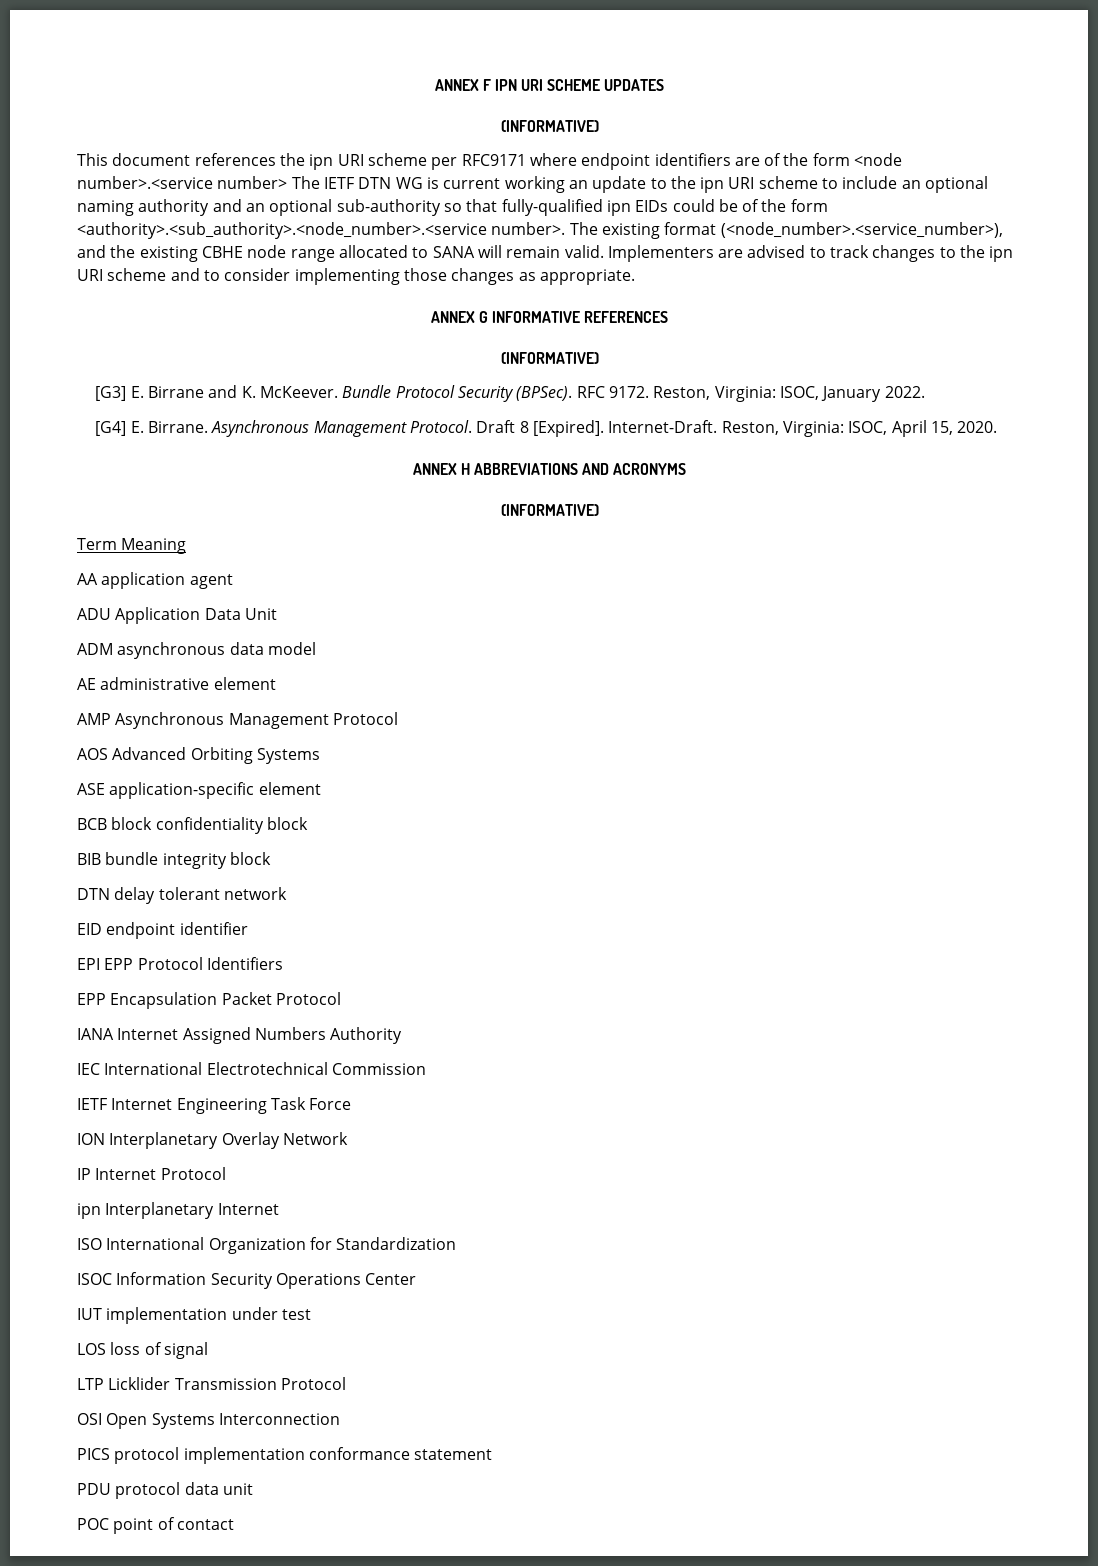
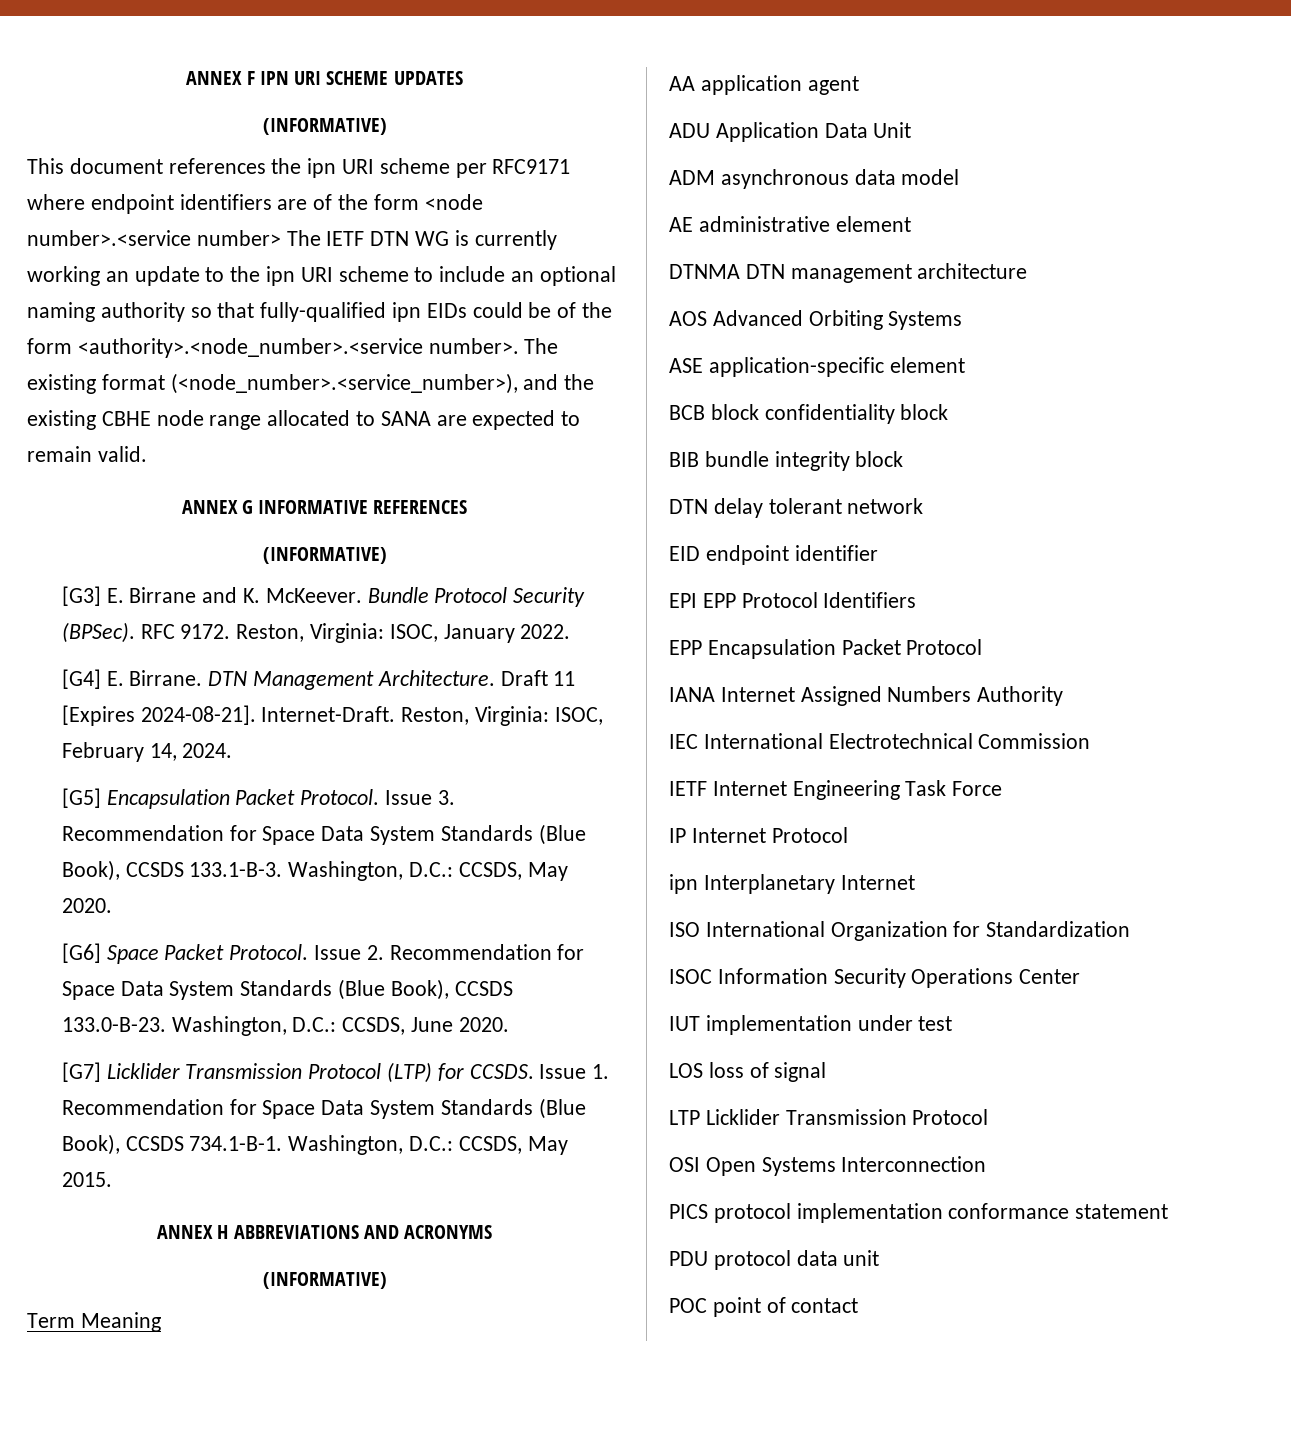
- This document references the ipn URI scheme per RFC9171 where endpoint identifiers are of the form <node number>.<service number> The IETF DTN WG is current working an update to the ipn URI scheme to include an optional naming authority and an optional sub-authority so that fully-qualified ipn EIDs could be of the form <authority>.<sub_authority>.<node_number>.<service number>.
+ This document references the ipn URI scheme per RFC9171 where endpoint identifiers are of the form <node number>.<service number> The IETF DTN WG is currently working an update to the ipn URI scheme to include an optional naming authority so that fully-qualified ipn EIDs could be of the form <authority>.<node_number>.<service number>.
- The existing format (<node_number>.<service_number>), and the existing CBHE node range allocated to SANA will remain valid. Implementers are advised to track changes to the ipn URI scheme and to consider implementing those changes as appropriate.
+ The existing format (<node_number>.<service_number>), and the existing CBHE node range allocated to SANA are expected to remain valid.
- Asynchronous Management Protocol. Draft 8 [Expired]. Internet-Draft. Reston, Virginia: ISOC, April 15, 2020.
+ DTN Management Architecture. Draft 11 [Expires 2024-08-21]. Internet-Draft. Reston, Virginia: ISOC, February 14, 2024.
+ [G5] Encapsulation Packet Protocol. Issue 3. Recommendation for Space Data System Standards (Blue Book), CCSDS 133.1-B-3. Washington, D.C.: CCSDS, May 2020.
+ [G6] Space Packet Protocol. Issue 2. Recommendation for Space Data System Standards (Blue Book), CCSDS 133.0-B-23. Washington, D.C.: CCSDS, June 2020.
+ [G7] Licklider Transmission Protocol (LTP) for CCSDS. Issue 1. Recommendation for Space Data System Standards (Blue Book), CCSDS 734.1-B-1. Washington, D.C.: CCSDS, May 2015.
- AMP Asynchronous Management Protocol
+ DTNMA DTN management architecture
- ION Interplanetary Overlay Network

